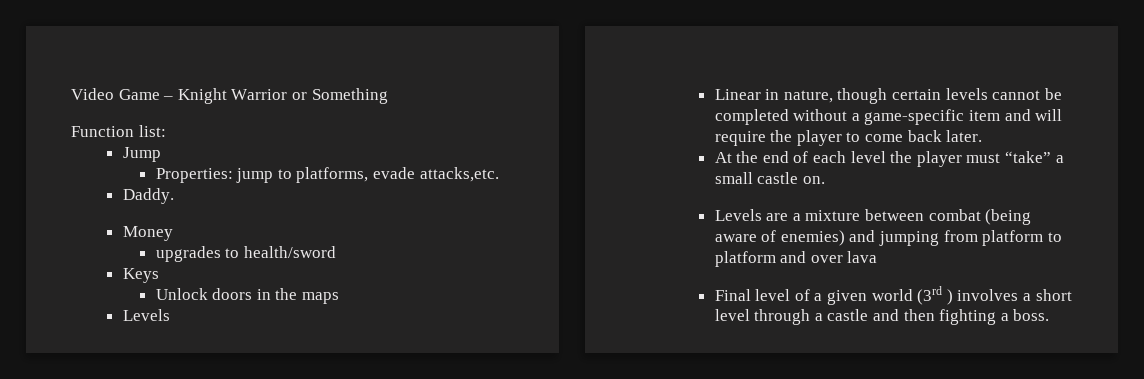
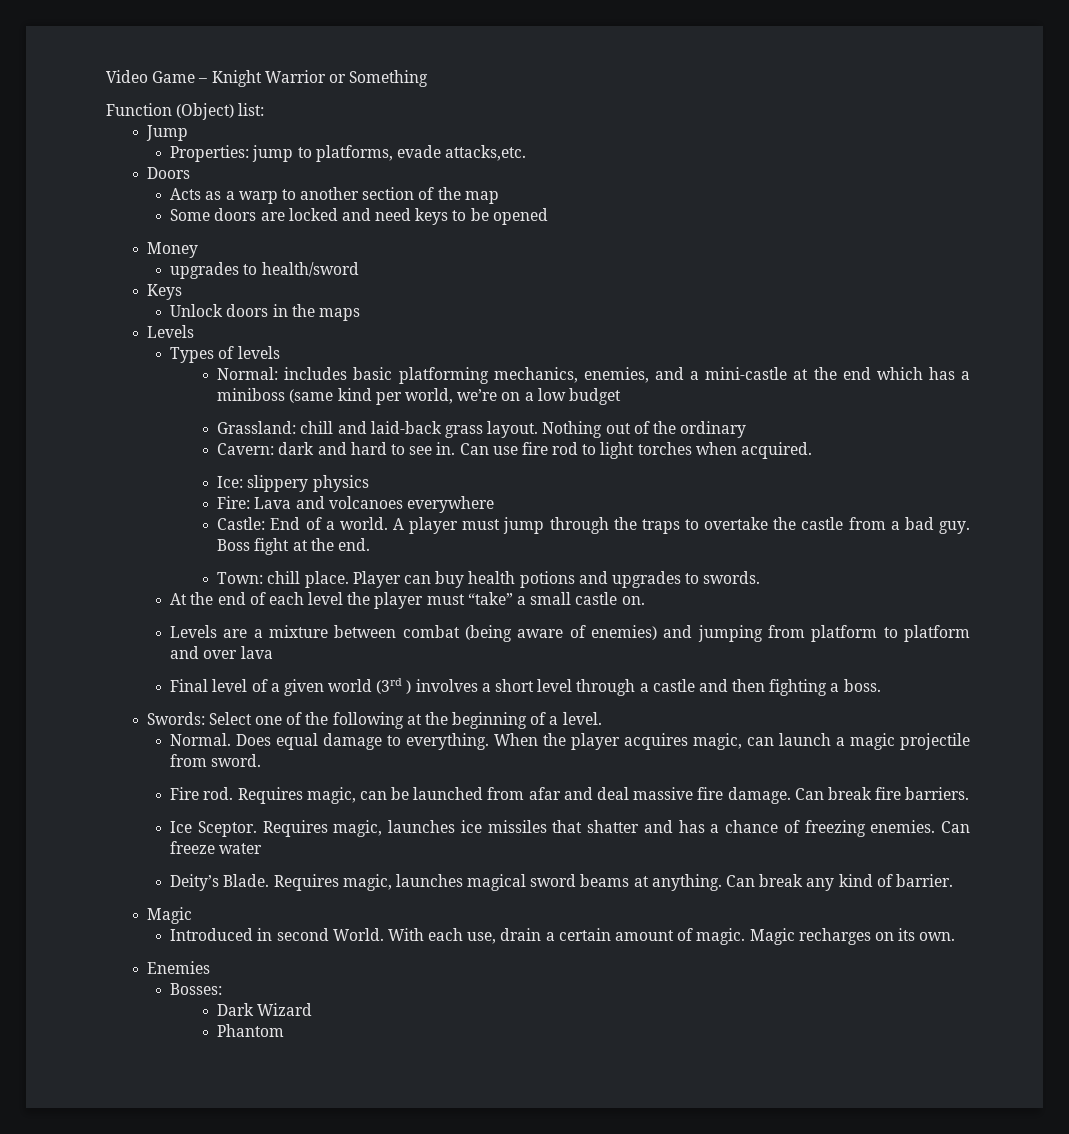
- Function list:
+ Function (Object) list:
- Daddy.
+ Doors
+ Acts as a warp to another section of the map
+ Some doors are locked and need keys to be opened
- Linear in nature, though certain levels cannot be completed without a game-specific item and will require the player to come back later.
+ Types of levels
+ Normal: includes basic platforming mechanics, enemies, and a mini-castle at the end which has a miniboss (same kind per world, we’re on a low budget
+ Grassland: chill and laid-back grass layout. Nothing out of the ordinary
+ Cavern: dark and hard to see in. Can use fire rod to light torches when acquired.
+ Ice: slippery physics
+ Fire: Lava and volcanoes everywhere
+ Castle: End of a world. A player must jump through the traps to overtake the castle from a bad guy. Boss fight at the end.
+ Town: chill place. Player can buy health potions and upgrades to swords.
+ Swords: Select one of the following at the beginning of a level.
+ Normal. Does equal damage to everything. When the player acquires magic, can launch a magic projectile from sword.
+ Fire rod. Requires magic, can be launched from afar and deal massive fire damage. Can break fire barriers.
+ Ice Sceptor. Requires magic, launches ice missiles that shatter and has a chance of freezing enemies. Can freeze water
+ Deity’s Blade. Requires magic, launches magical sword beams at anything. Can break any kind of barrier.
+ Magic
+ Introduced in second World. With each use, drain a certain amount of magic. Magic recharges on its own.
+ Enemies
+ Bosses:
+ Dark Wizard
+ Phantom

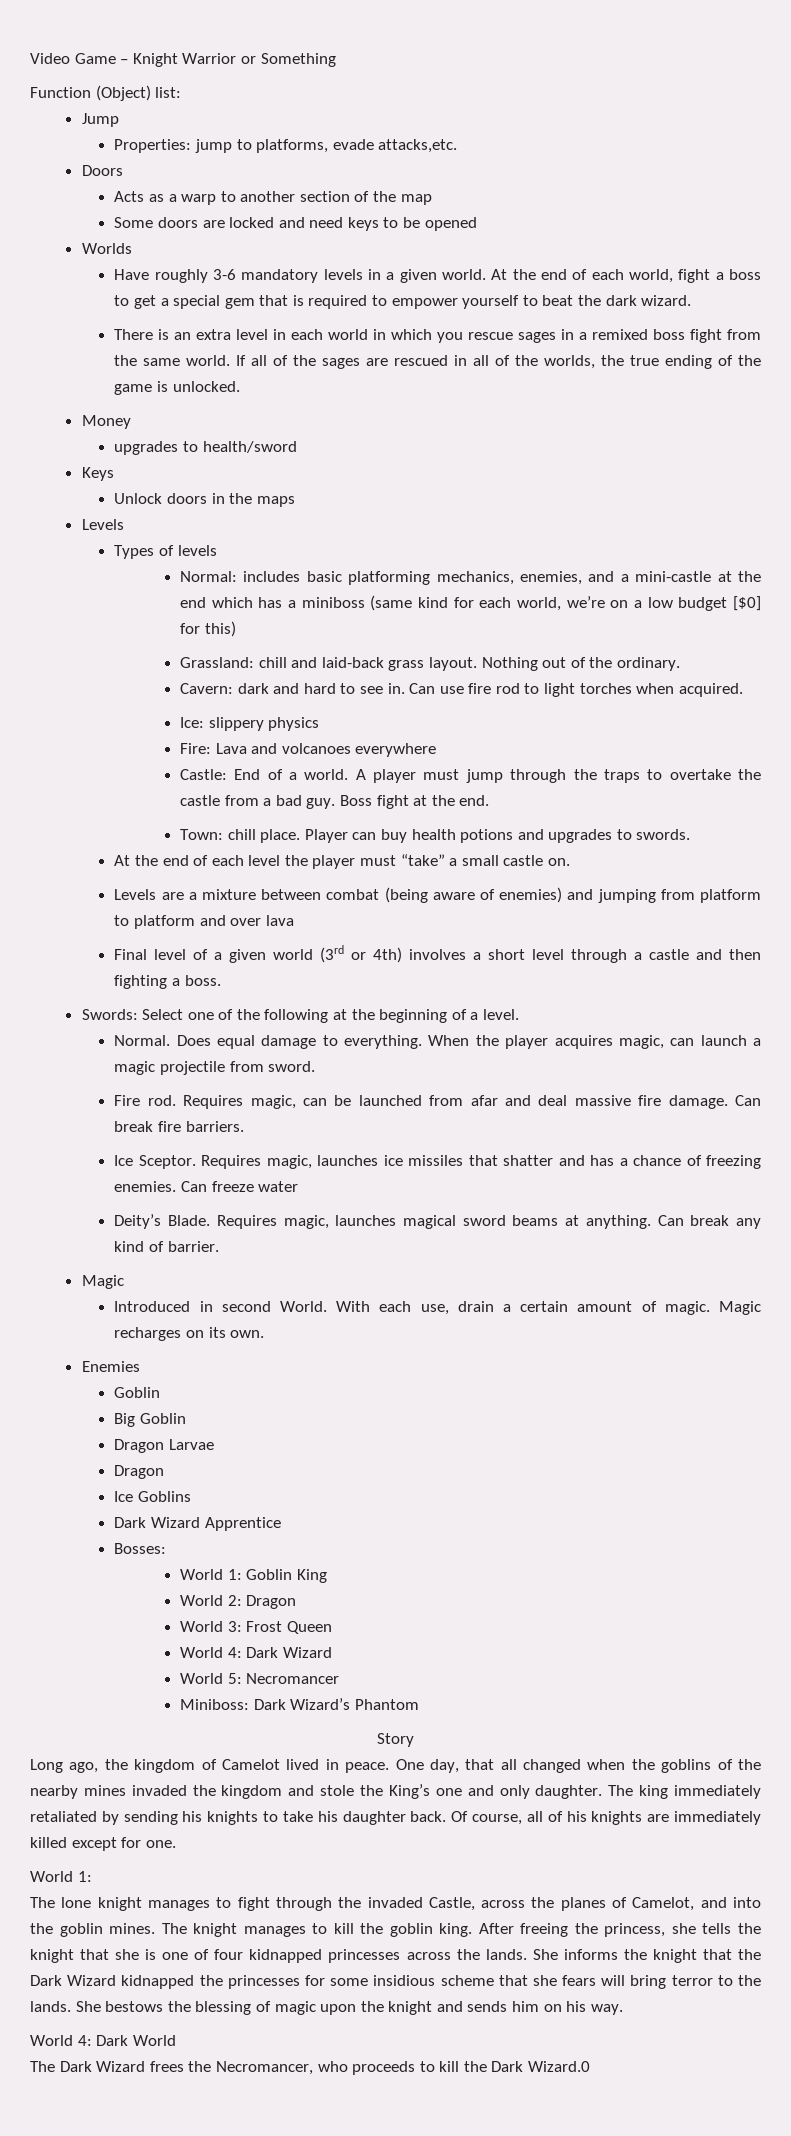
+ Worlds
+ Have roughly 3-6 mandatory levels in a given world. At the end of each world, fight a boss to get a special gem that is required to empower yourself to beat the dark wizard.
+ There is an extra level in each world in which you rescue sages in a remixed boss fight from the same world. If all of the sages are rescued in all of the worlds, the true ending of the game is unlocked.
- Normal: includes basic platforming mechanics, enemies, and a mini-castle at the end which has a miniboss (same kind per world, we’re on a low budget
+ Normal: includes basic platforming mechanics, enemies, and a mini-castle at the end which has a miniboss (same kind for each world, we’re on a low budget [$0] for this)
- Nothing out of the ordinary
+ Nothing out of the ordinary.
- Final level of a given world (3rd ) involves a short level through a castle and then fighting a boss.
+ Final level of a given world (3rd or 4th) involves a short level through a castle and then fighting a boss.
  Enemies
+ Goblin
+ Big Goblin
+ Dragon Larvae
+ Dragon
+ Ice Goblins
+ Dark Wizard Apprentice
  Bosses:
- Dark Wizard
- Phantom
+ World 1: Goblin King
+ World 2: Dragon
+ World 3: Frost Queen
+ World 4: Dark Wizard
+ World 5: Necromancer
+ Miniboss: Dark Wizard’s Phantom
+ Story
+ Long ago, the kingdom of Camelot lived in peace. One day, that all changed when the goblins of the nearby mines invaded the kingdom and stole the King’s one and only daughter. The king immediately retaliated by sending his knights to take his daughter back. Of course, all of his knights are immediately killed except for one.
+ World 1:
+ The lone knight manages to fight through the invaded Castle, across the planes of Camelot, and into the goblin mines. The knight manages to kill the goblin king. After freeing the princess, she tells the knight that she is one of four kidnapped princesses across the lands. She informs the knight that the Dark Wizard kidnapped the princesses for some insidious scheme that she fears will bring terror to the lands. She bestows the blessing of magic upon the knight and sends him on his way.
+ World 4: Dark World
+ The Dark Wizard frees the Necromancer, who proceeds to kill the Dark Wizard.0

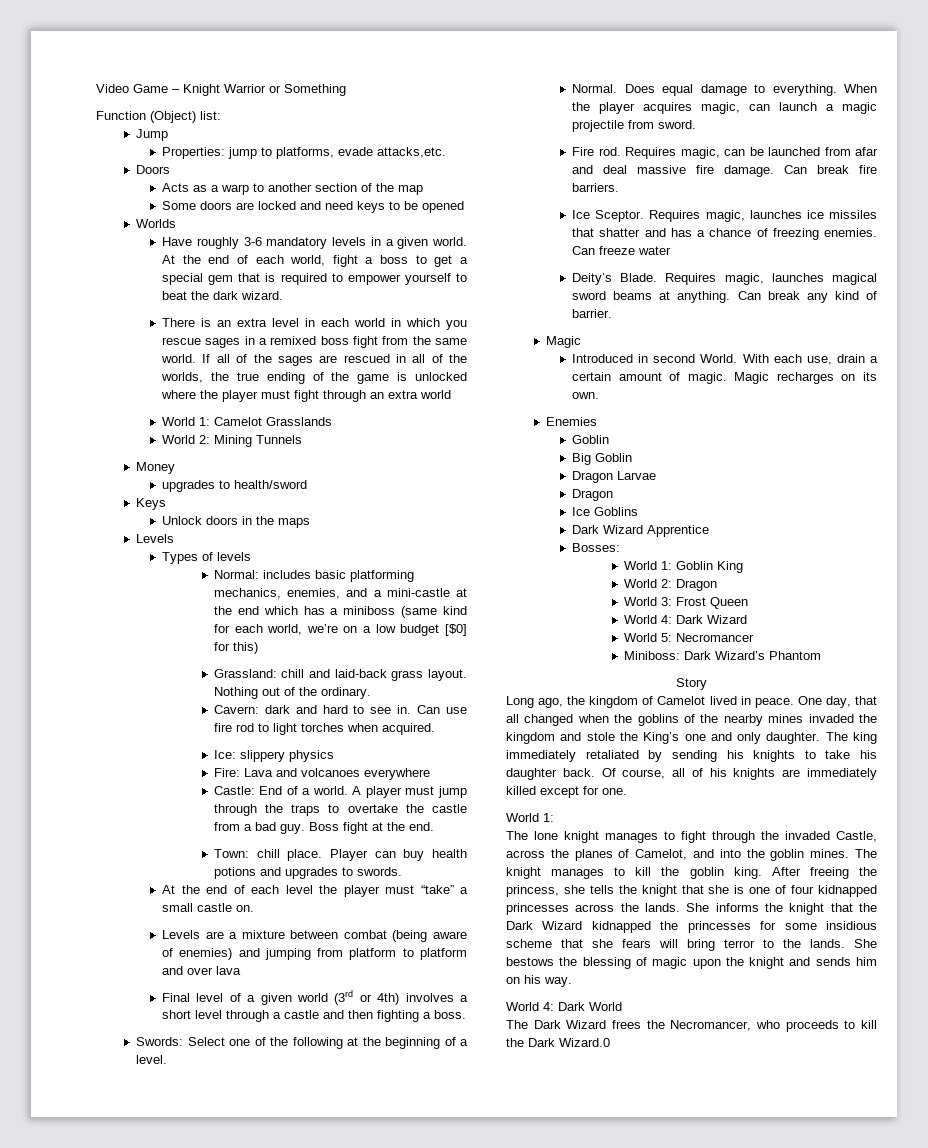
- If all of the sages are rescued in all of the worlds, the true ending of the game is unlocked.
+ If all of the sages are rescued in all of the worlds, the true ending of the game is unlocked where the player must fight through an extra world
+ World 1: Camelot Grasslands
+ World 2: Mining Tunnels

